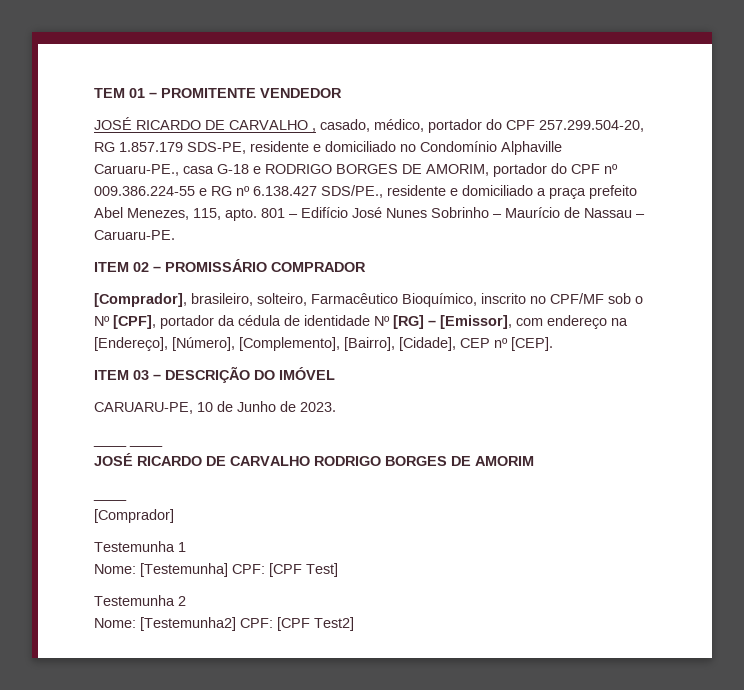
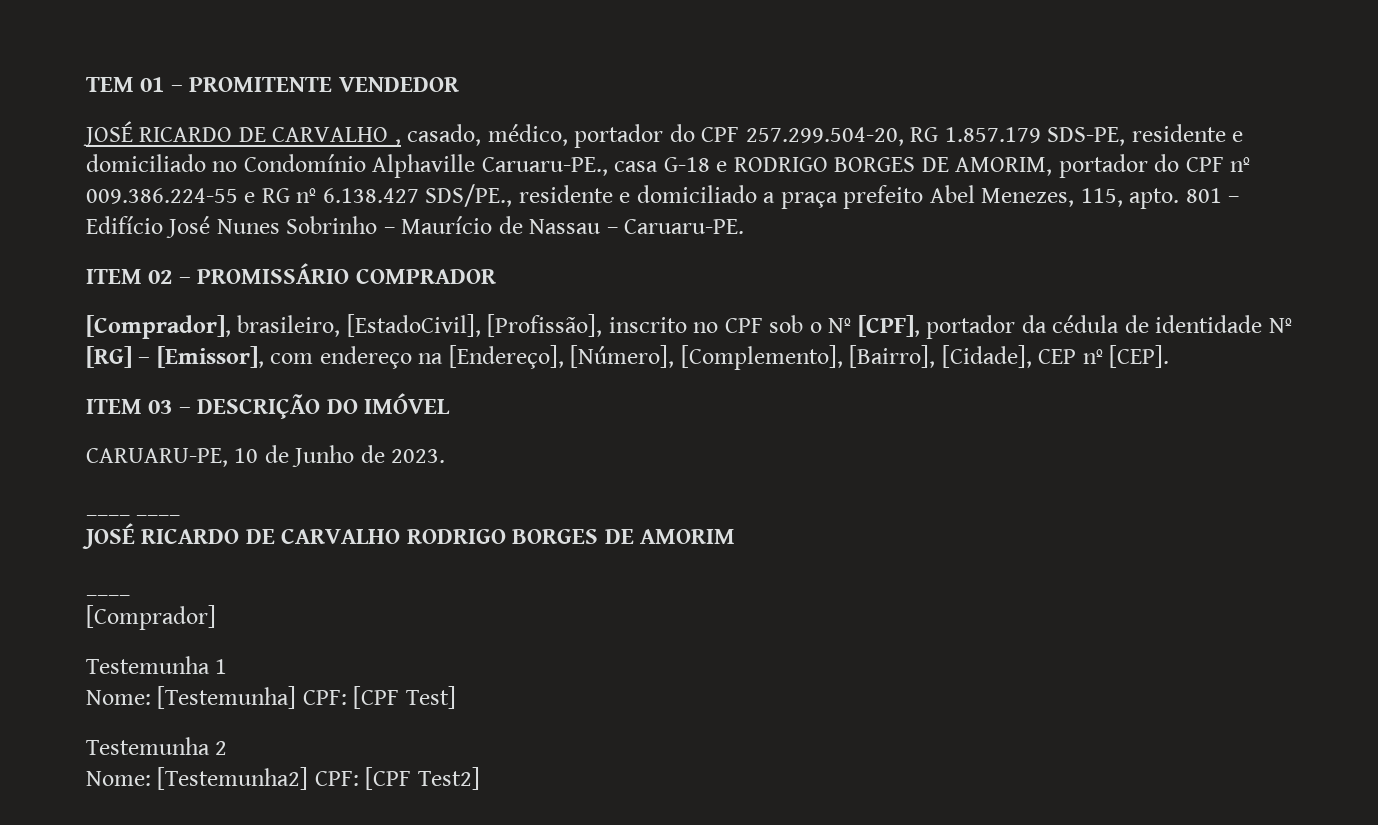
- [Comprador], brasileiro, solteiro, Farmacêutico Bioquímico, inscrito no CPF/MF sob o Nº [CPF], portador da cédula de identidade Nº [RG] – [Emissor], com endereço na [Endereço], [Número], [Complemento], [Bairro], [Cidade], CEP nº [CEP].
+ [Comprador], brasileiro, [EstadoCivil], [Profissão], inscrito no CPF sob o Nº [CPF], portador da cédula de identidade Nº [RG] – [Emissor], com endereço na [Endereço], [Número], [Complemento], [Bairro], [Cidade], CEP nº [CEP].

